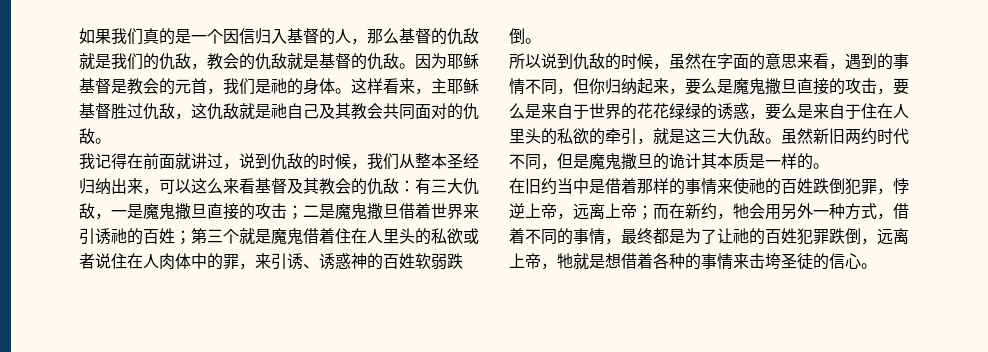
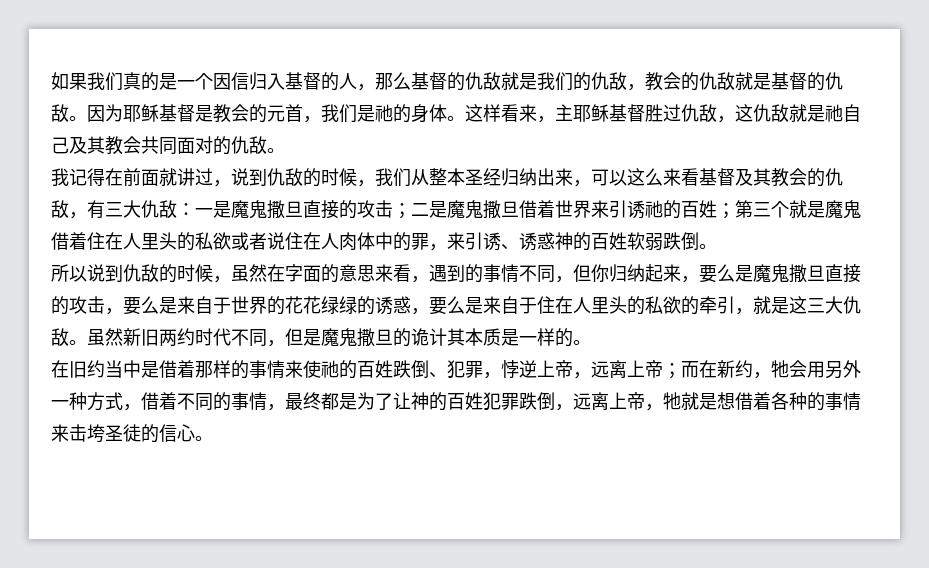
- 我记得在前面就讲过，说到仇敌的时候，我们从整本圣经归纳出来，可以这么来看基督及其教会的仇敌：有三大仇敌，一是魔鬼撒旦直接的攻击；
+ 我记得在前面就讲过，说到仇敌的时候，我们从整本圣经归纳出来，可以这么来看基督及其教会的仇敌，有三大仇敌：一是魔鬼撒旦直接的攻击；
- 在旧约当中是借着那样的事情来使祂的百姓跌倒犯罪，悖逆上帝，远离上帝；而在新约，牠会用另外一种方式，借着不同的事情，最终都是为了让祂的百姓犯罪跌倒，远离上帝，牠就是想借着各种的事情来击垮圣徒的信心。
+ 在旧约当中是借着那样的事情来使祂的百姓跌倒、犯罪，悖逆上帝，远离上帝；而在新约，牠会用另外一种方式，借着不同的事情，最终都是为了让神的百姓犯罪跌倒，远离上帝，牠就是想借着各种的事情来击垮圣徒的信心。

